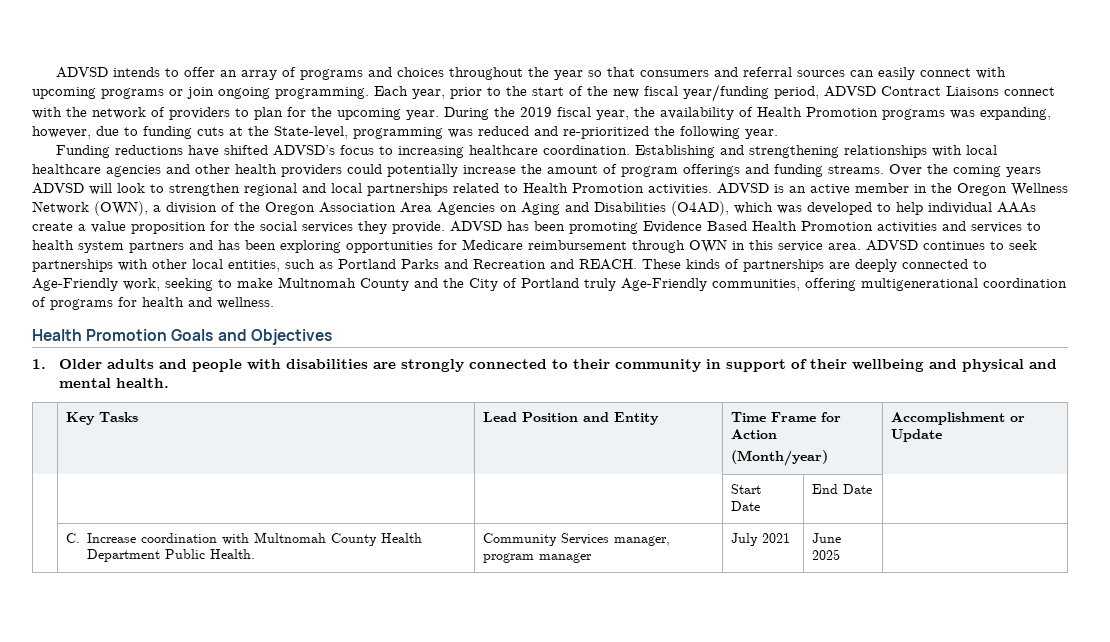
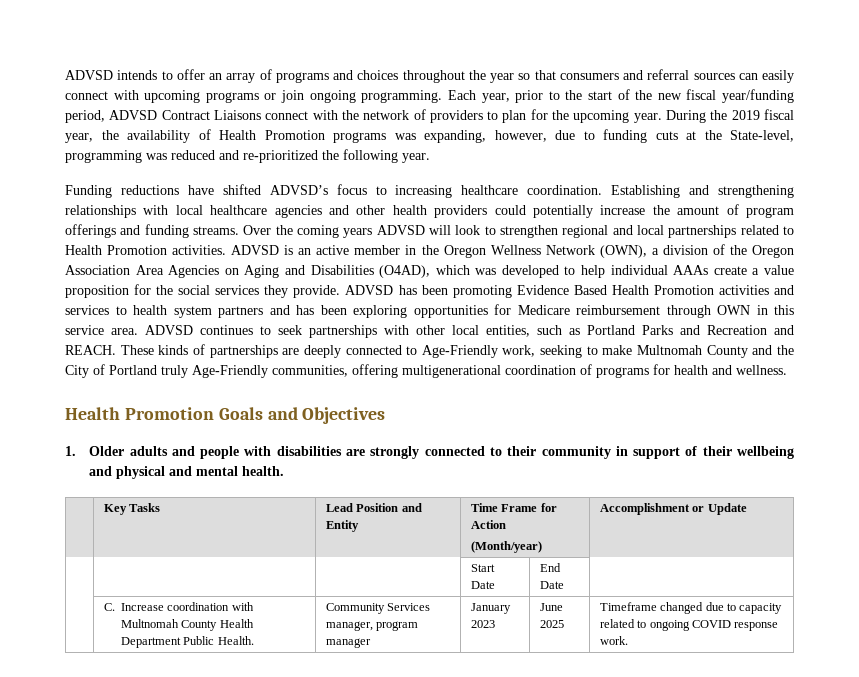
- | C. Increase coordination with Multnomah County Health Department Public Health. | Community Services manager, program manager | July 2021 | June 2025 |
+ | C. Increase coordination with Multnomah County Health Department Public Health. | Community Services manager, program manager | January 2023 | June 2025 | Timeframe changed due to capacity related to ongoing COVID response work.

